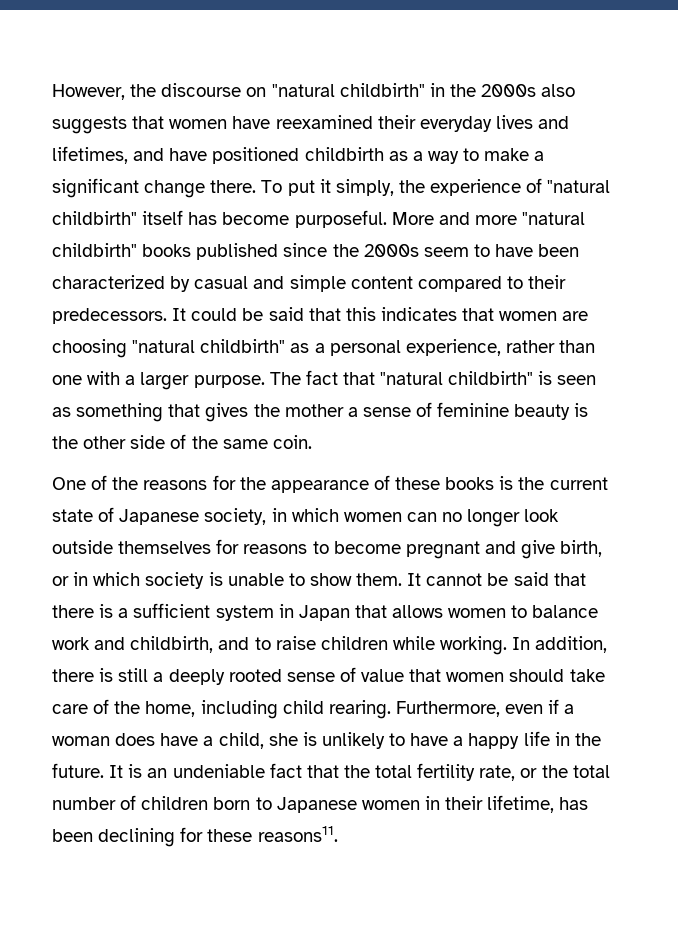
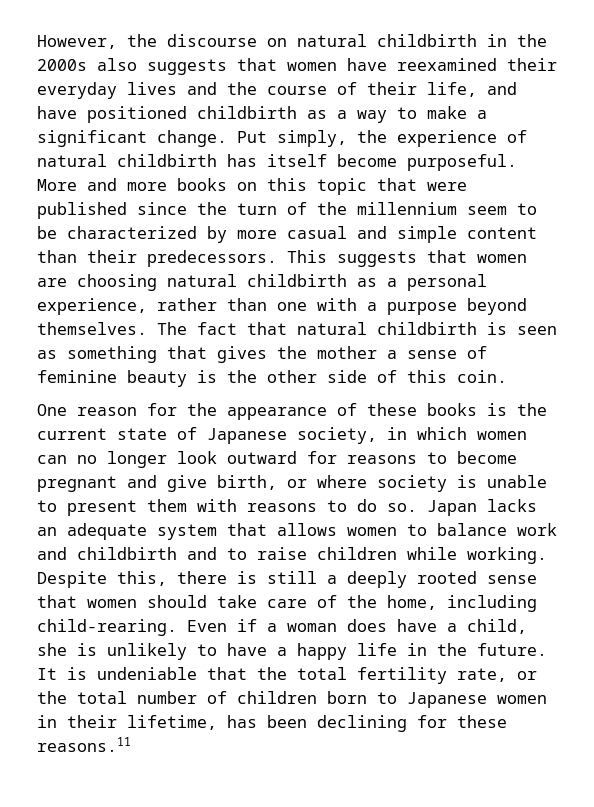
- However, the discourse on "natural childbirth" in the 2000s also suggests that women have reexamined their everyday lives and lifetimes, and have positioned childbirth as a way to make a significant change there. To put it simply, the experience of "natural childbirth" itself has become purposeful.
+ However, the discourse on natural childbirth in the 2000s also suggests that women have reexamined their everyday lives and the course of their life, and have positioned childbirth as a way to make a significant change. Put simply, the experience of natural childbirth has itself become purposeful.
- More and more "natural childbirth" books published since the 2000s seem to have been characterized by casual and simple content compared to their predecessors. It could be said that this indicates that women are choosing "natural childbirth" as a personal experience, rather than one with a larger purpose.
+ More and more books on this topic that were published since the turn of the millennium seem to be characterized by more casual and simple content than their predecessors. This suggests that women are choosing natural childbirth as a personal experience, rather than one with a purpose beyond themselves.
- The fact that "natural childbirth" is seen as something that gives the mother a sense of feminine beauty is the other side of the same coin.
+ The fact that natural childbirth is seen as something that gives the mother a sense of feminine beauty is the other side of this coin.
- One of the reasons for the appearance of these books is the current state of Japanese society, in which women can no longer look outside themselves for reasons to become pregnant and give birth, or in which society is unable to show them. It cannot be said that there is a sufficient system in Japan that allows women to balance work and childbirth, and to raise children while working.
+ One reason for the appearance of these books is the current state of Japanese society, in which women can no longer look outward for reasons to become pregnant and give birth, or where society is unable to present them with reasons to do so. Japan lacks an adequate system that allows women to balance work and childbirth and to raise children while working.
- In addition, there is still a deeply rooted sense of value that women should take care of the home, including child rearing. Furthermore, even if a woman does have a child, she is unlikely to have a happy life in the future.
+ Despite this, there is still a deeply rooted sense that women should take care of the home, including child-rearing. Even if a woman does have a child, she is unlikely to have a happy life in the future.
- It is an undeniable fact that the total fertility rate, or the total number of children born to Japanese women in their lifetime, has been declining for these reasons11.
+ It is undeniable that the total fertility rate, or the total number of children born to Japanese women in their lifetime, has been declining for these reasons.11

